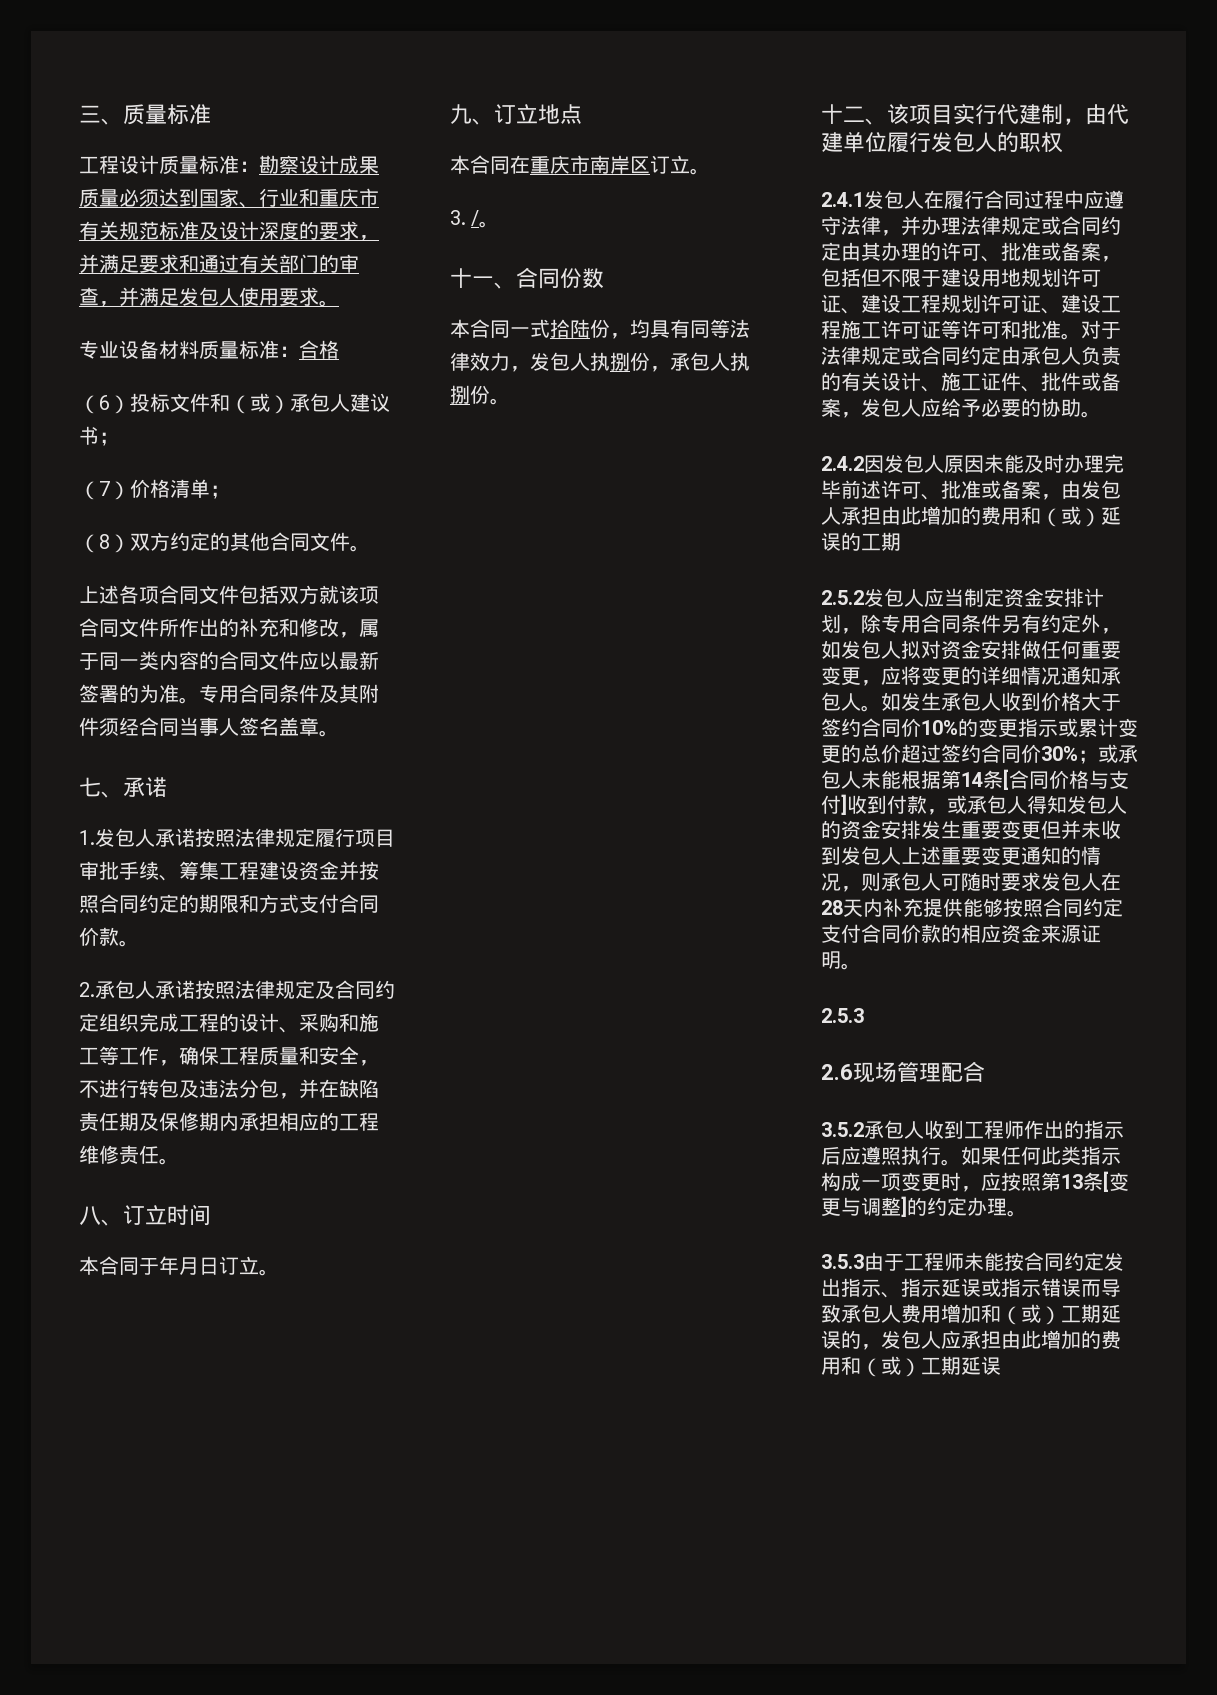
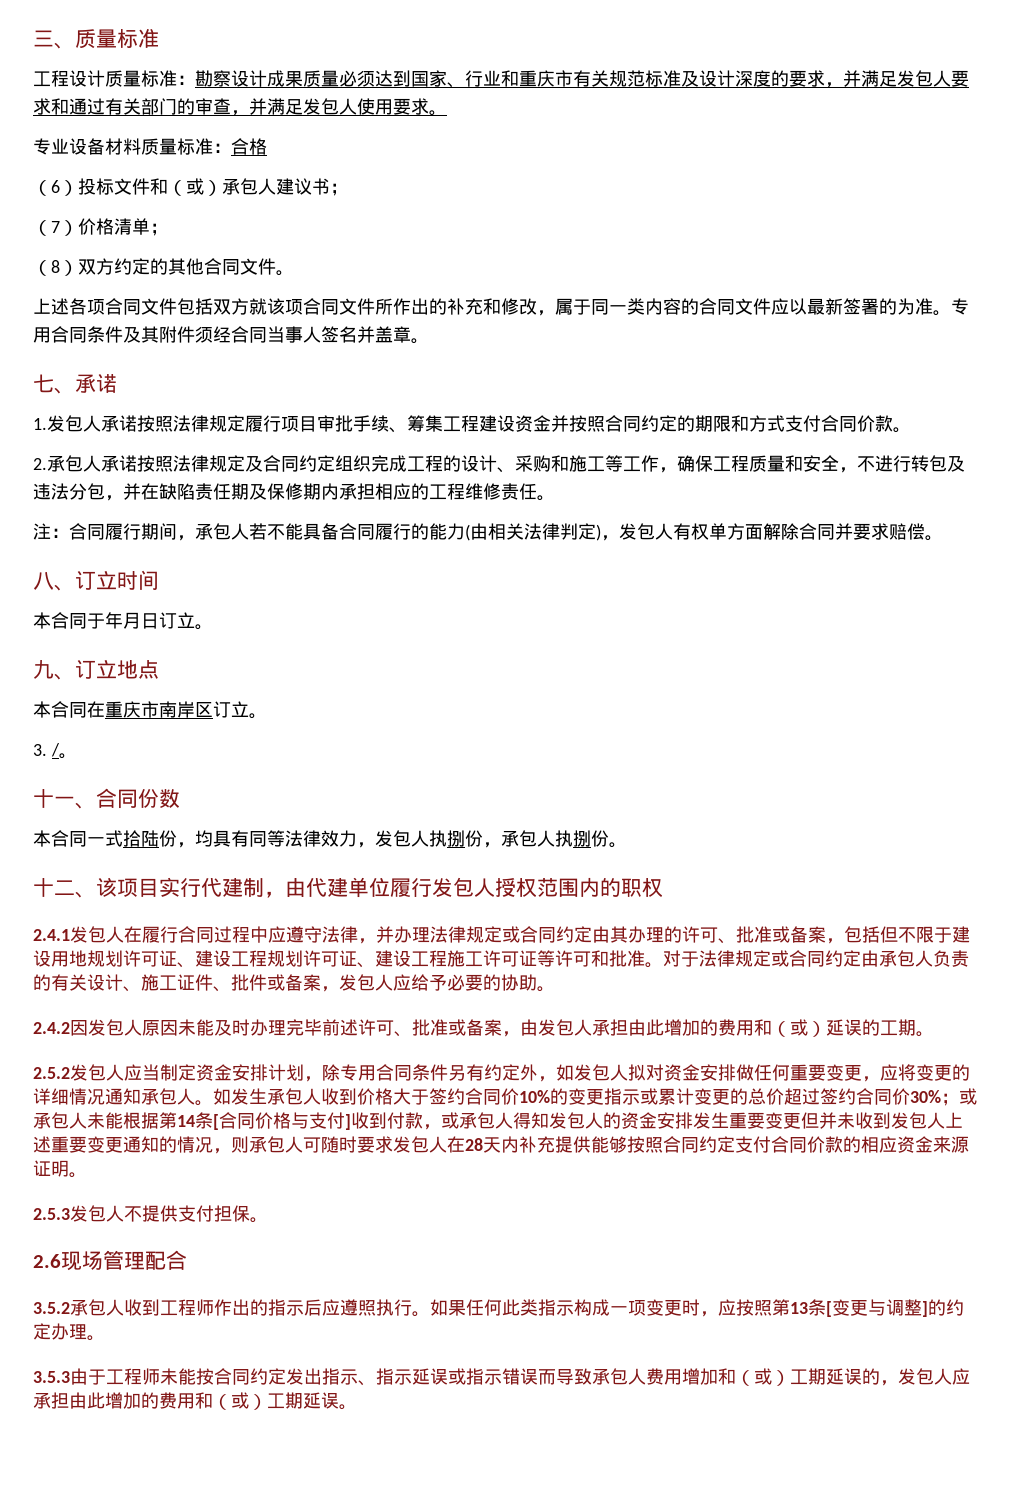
- 工程设计质量标准：勘察设计成果质量必须达到国家、行业和重庆市有关规范标准及设计深度的要求，并满足要求和通过有关部门的审查，并满足发包人使用要求。
+ 工程设计质量标准：勘察设计成果质量必须达到国家、行业和重庆市有关规范标准及设计深度的要求，并满足发包人要求和通过有关部门的审查，并满足发包人使用要求。
- 专用合同条件及其附件须经合同当事人签名盖章。
+ 专用合同条件及其附件须经合同当事人签名并盖章。
+ 注：合同履行期间，承包人若不能具备合同履行的能力(由相关法律判定)，发包人有权单方面解除合同并要求赔偿。
- 十二、该项目实行代建制，由代建单位履行发包人的职权
+ 十二、该项目实行代建制，由代建单位履行发包人授权范围内的职权
- 2.4.2因发包人原因未能及时办理完毕前述许可、批准或备案，由发包人承担由此增加的费用和（或）延误的工期
+ 2.4.2因发包人原因未能及时办理完毕前述许可、批准或备案，由发包人承担由此增加的费用和（或）延误的工期。
- 2.5.3
+ 2.5.3发包人不提供支付担保。
- 3.5.3由于工程师未能按合同约定发出指示、指示延误或指示错误而导致承包人费用增加和（或）工期延误的，发包人应承担由此增加的费用和（或）工期延误
+ 3.5.3由于工程师未能按合同约定发出指示、指示延误或指示错误而导致承包人费用增加和（或）工期延误的，发包人应承担由此增加的费用和（或）工期延误。

